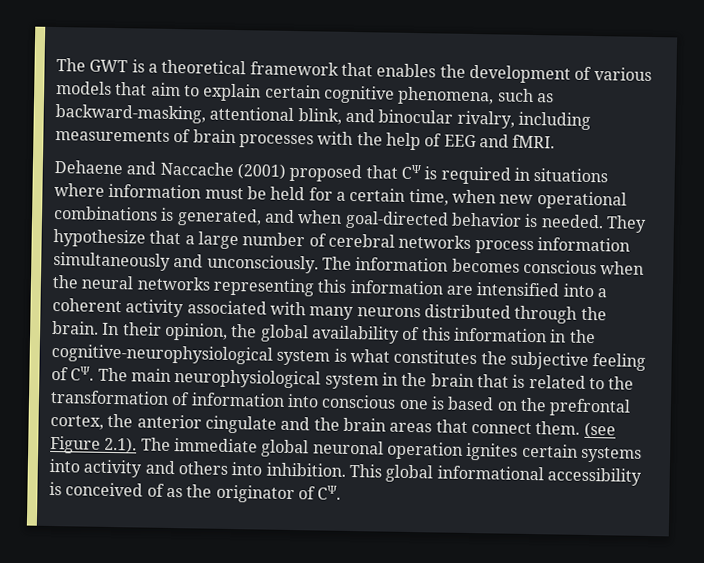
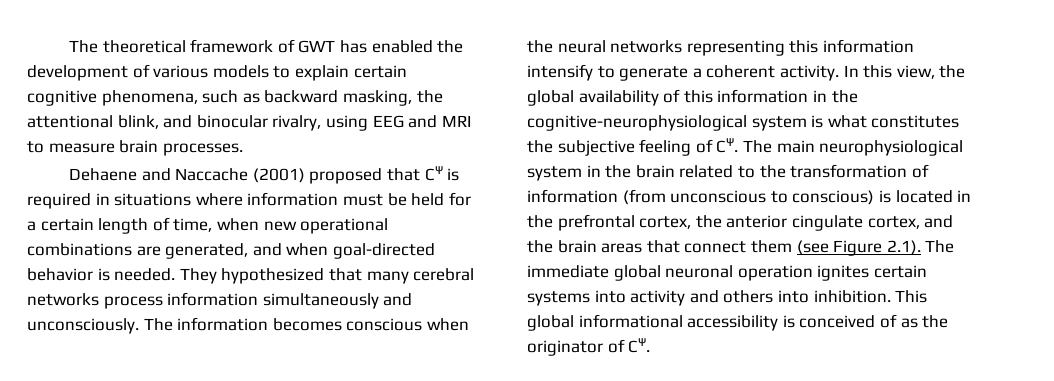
- The GWT is a theoretical framework that enables the development of various models that aim to explain certain cognitive phenomena, such as backward-masking, attentional blink, and binocular rivalry, including measurements of brain processes with the help of EEG and fMRI.
+ The theoretical framework of GWT has enabled the development of various models to explain certain cognitive phenomena, such as backward masking, the attentional blink, and binocular rivalry, using EEG and MRI to measure brain processes.
- Dehaene and Naccache (2001) proposed that CΨ is required in situations where information must be held for a certain time, when new operational combinations is generated, and when goal-directed behavior is needed.
+ Dehaene and Naccache (2001) proposed that CΨ is required in situations where information must be held for a certain length of time, when new operational combinations are generated, and when goal-directed behavior is needed.
- They hypothesize that a large number of cerebral networks process information simultaneously and unconsciously.
+ They hypothesized that many cerebral networks process information simultaneously and unconsciously.
- The information becomes conscious when the neural networks representing this information are intensified into a coherent activity associated with many neurons distributed through the brain. In their opinion, the global availability of this information in the cognitive-neurophysiological system is what constitutes the subjective feeling of CΨ. The main neurophysiological system in the brain that is related to the transformation of information into conscious one is based on the prefrontal cortex, the anterior cingulate and the brain areas that connect them. (see Figure 2.1). The immediate global neuronal operation ignites certain systems into activity and others into inhibition.
+ The information becomes conscious when the neural networks representing this information intensify to generate a coherent activity. In this view, the global availability of this information in the cognitive-neurophysiological system is what constitutes the subjective feeling of CΨ. The main neurophysiological system in the brain related to the transformation of information (from unconscious to conscious) is located in the prefrontal cortex, the anterior cingulate cortex, and the brain areas that connect them (see Figure 2.1). The immediate global neuronal operation ignites certain systems into activity and others into inhibition.

